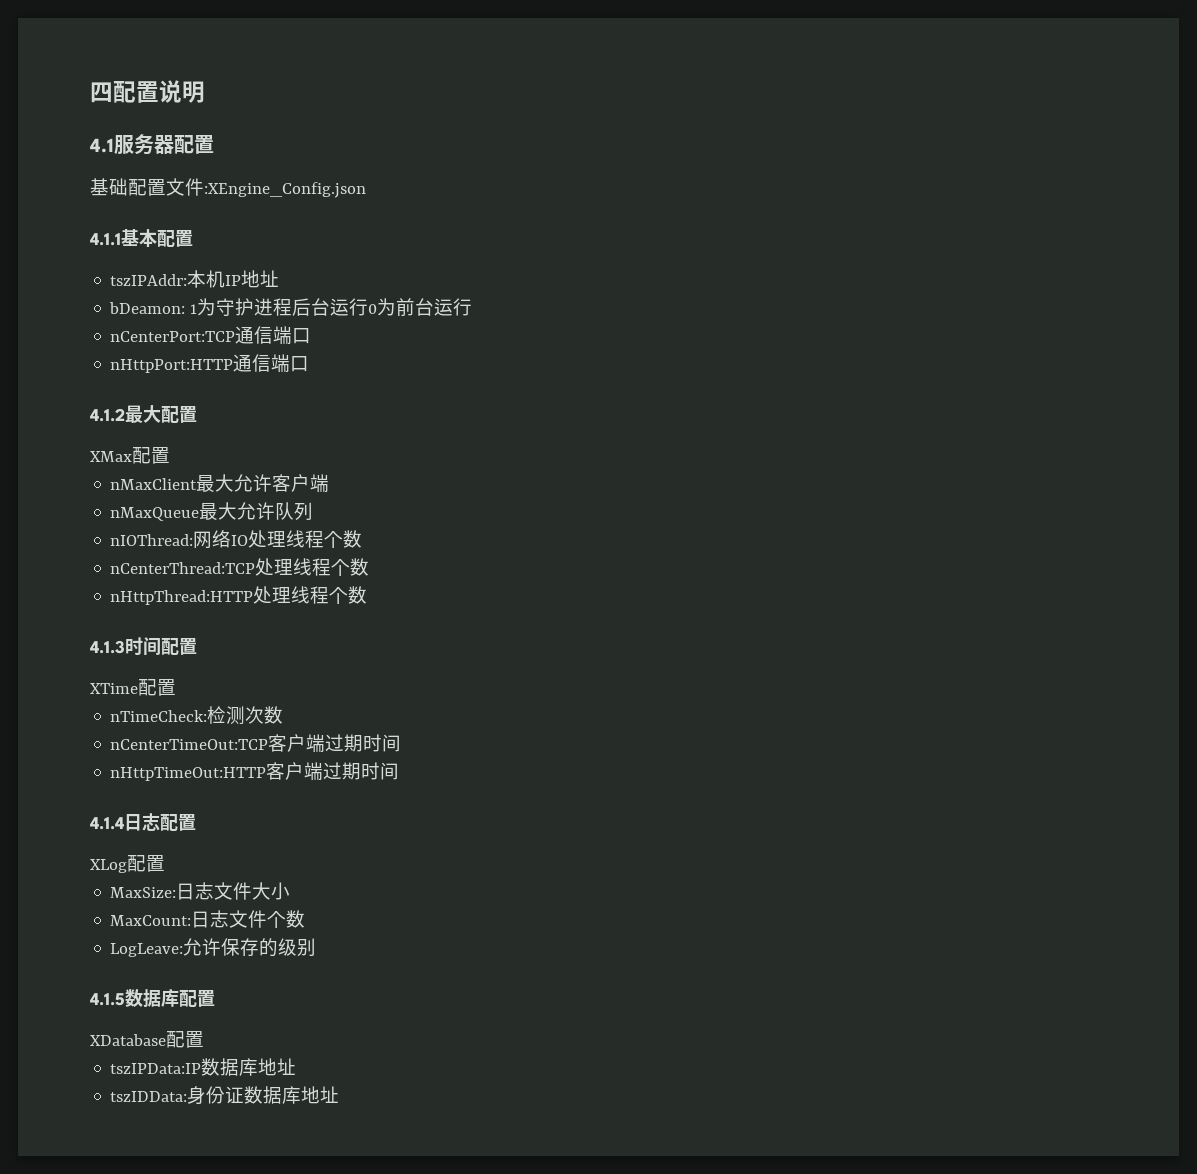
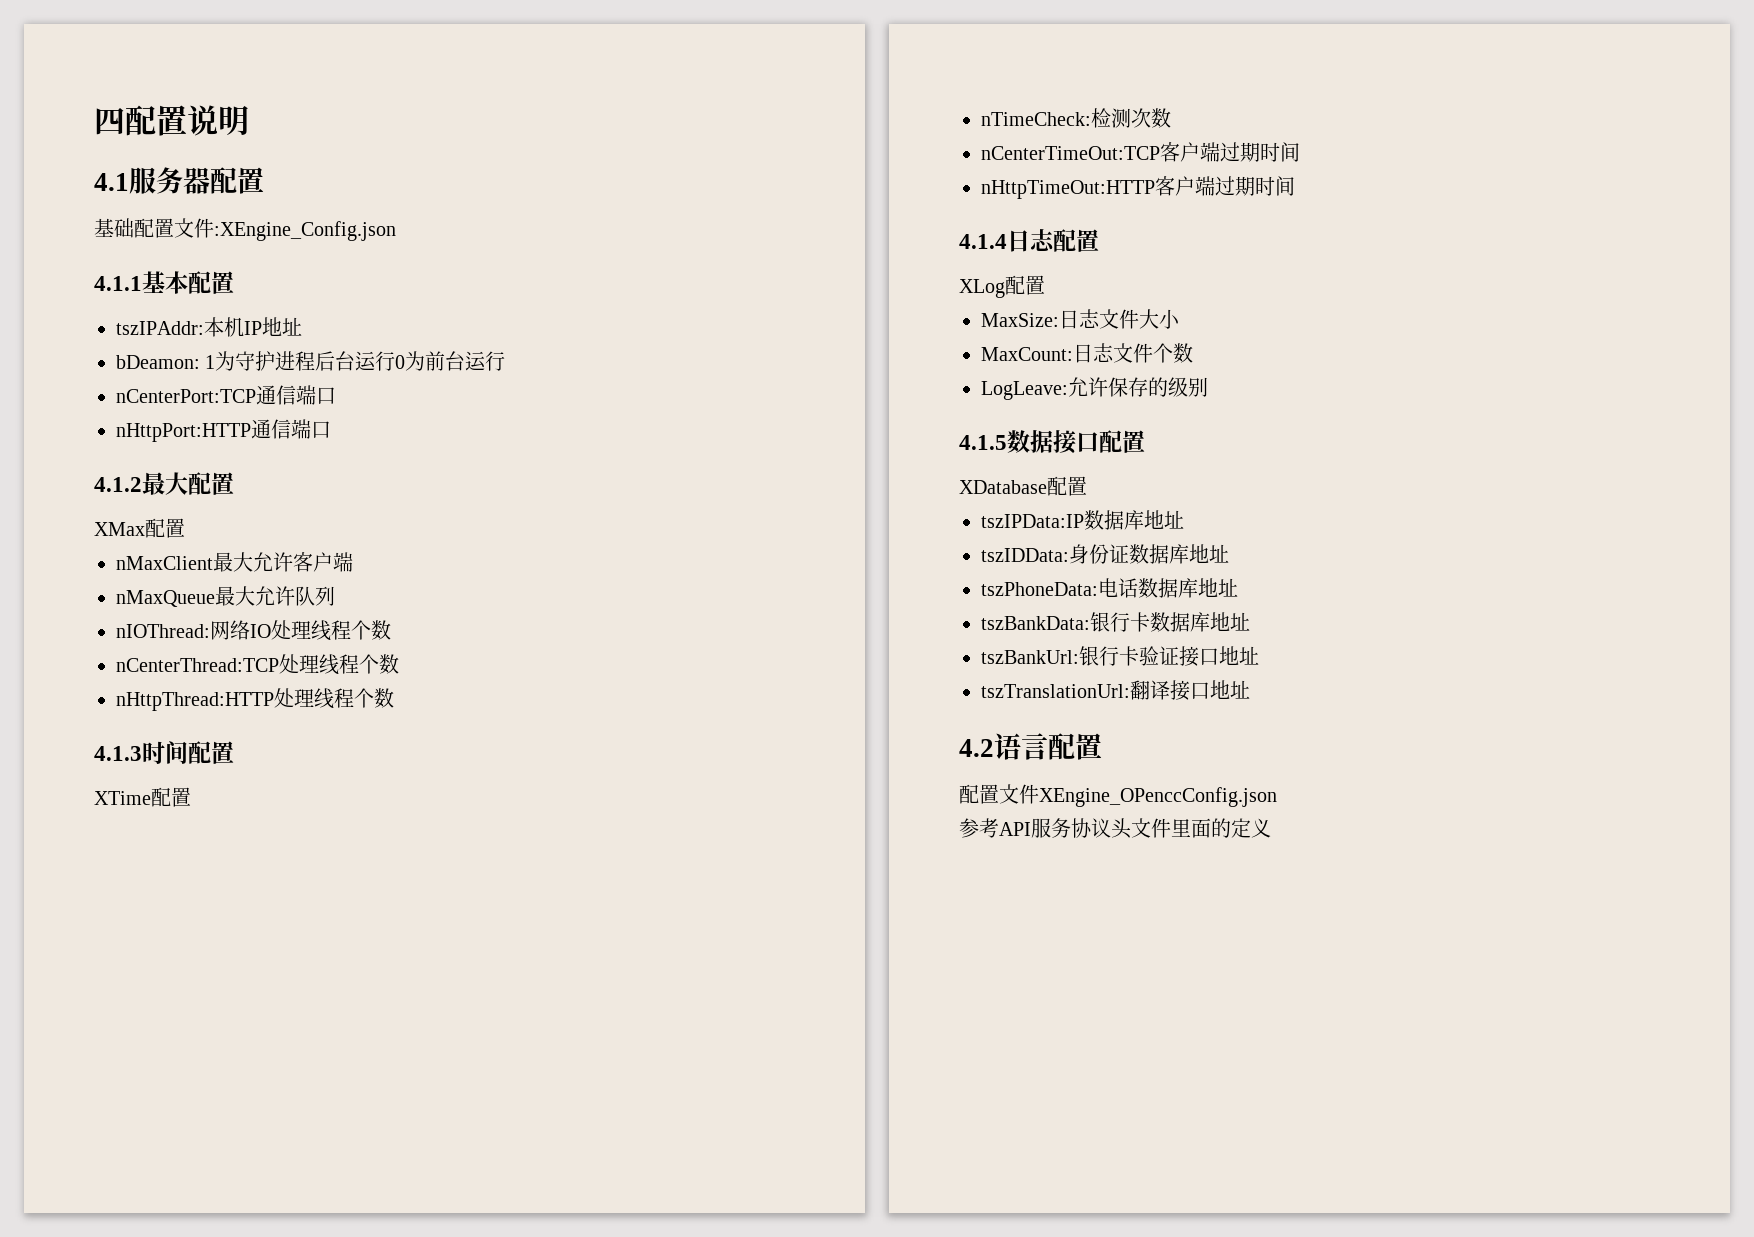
- 4.1.5数据库配置
+ 4.1.5数据接口配置
+ tszPhoneData:电话数据库地址
+ tszBankData:银行卡数据库地址
+ tszBankUrl:银行卡验证接口地址
+ tszTranslationUrl:翻译接口地址
+ 4.2语言配置
+ 配置文件XEngine_OPenccConfig.json
+ 参考API服务协议头文件里面的定义

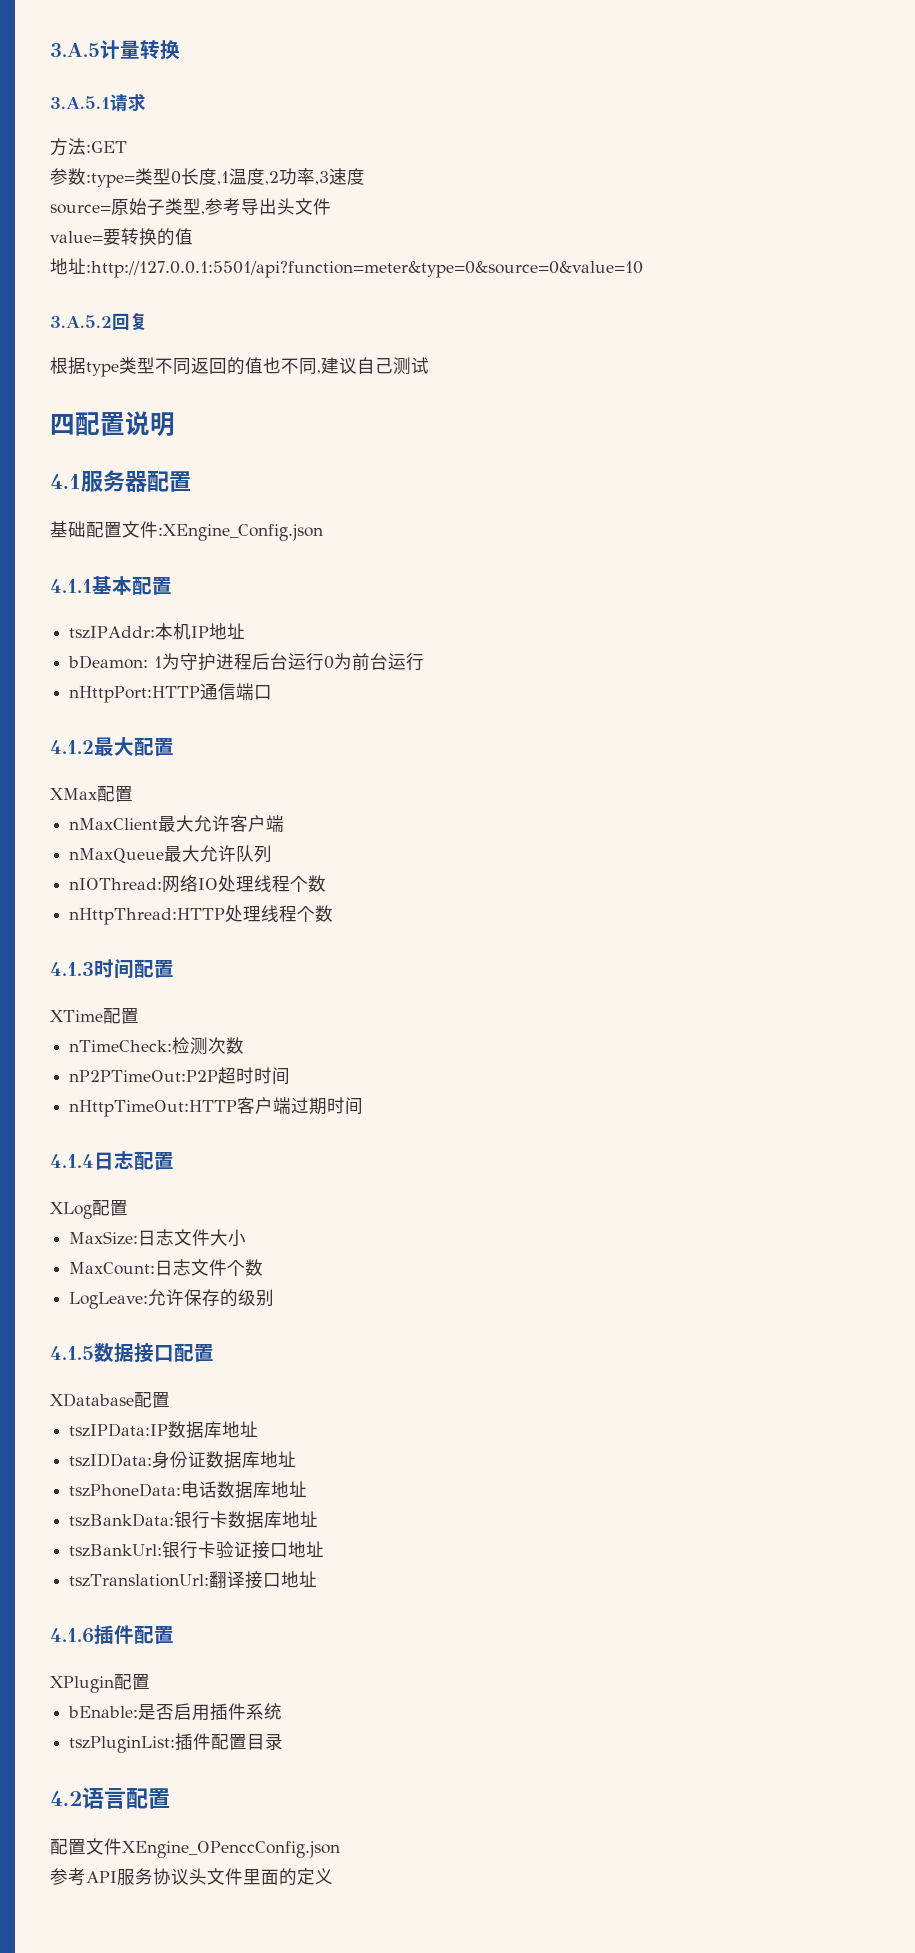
+ 3.A.5计量转换
+ 3.A.5.1请求
+ 方法:GET
+ 参数:type=类型0长度,1温度,2功率,3速度
+ source=原始子类型,参考导出头文件
+ value=要转换的值
+ 地址:http://127.0.0.1:5501/api?function=meter&type=0&source=0&value=10
+ 3.A.5.2回复
+ 根据type类型不同返回的值也不同,建议自己测试
- nCenterPort:TCP通信端口
- nCenterThread:TCP处理线程个数
- nCenterTimeOut:TCP客户端过期时间
+ nP2PTimeOut:P2P超时时间
+ 4.1.6插件配置
+ XPlugin配置
+ bEnable:是否启用插件系统
+ tszPluginList:插件配置目录

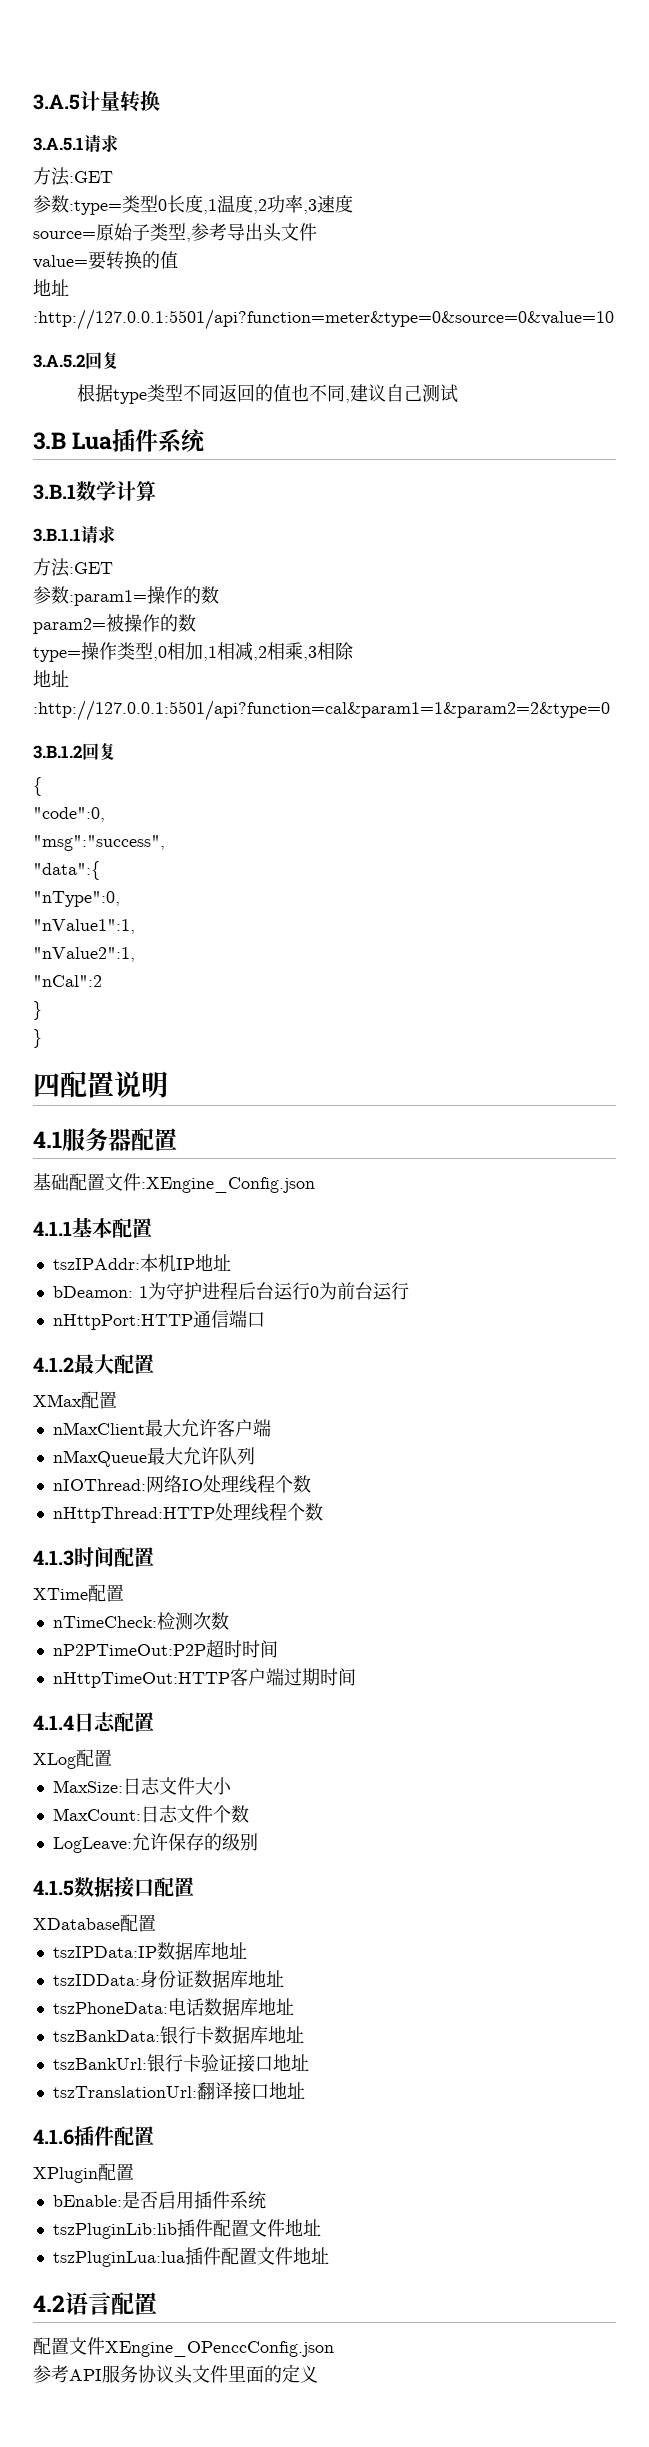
+ 3.B Lua插件系统
+ 3.B.1数学计算
+ 3.B.1.1请求
+ 方法:GET
+ 参数:param1=操作的数
+ param2=被操作的数
+ type=操作类型,0相加,1相减,2相乘,3相除
+ 地址:http://127.0.0.1:5501/api?function=cal&param1=1&param2=2&type=0
+ 3.B.1.2回复
+ {
+ "code":0,
+ "msg":"success",
+ "data":{
+ "nType":0,
+ "nValue1":1,
+ "nValue2":1,
+ "nCal":2
+ }
+ }
- tszPluginList:插件配置目录
+ tszPluginLib:lib插件配置文件地址
+ tszPluginLua:lua插件配置文件地址

